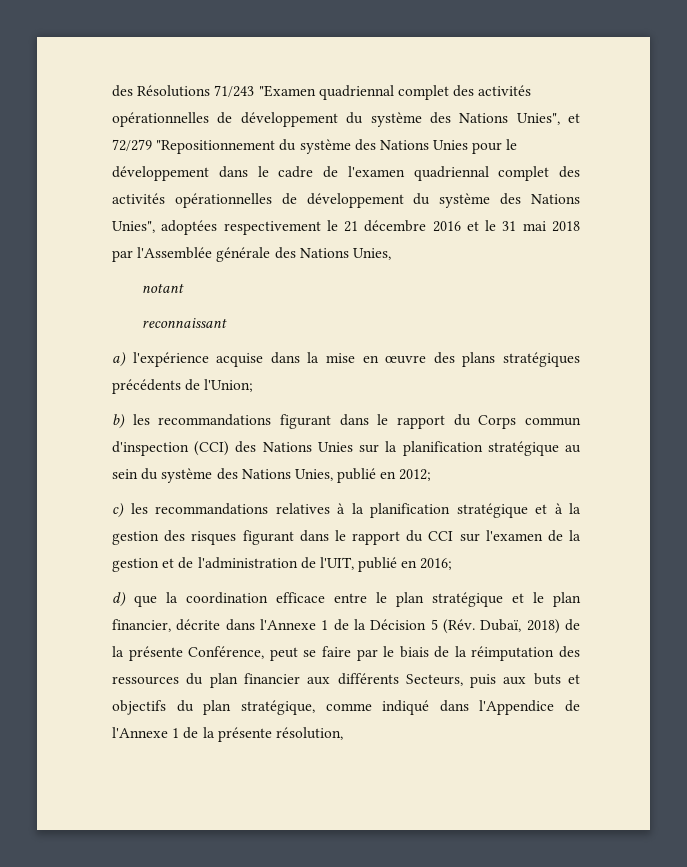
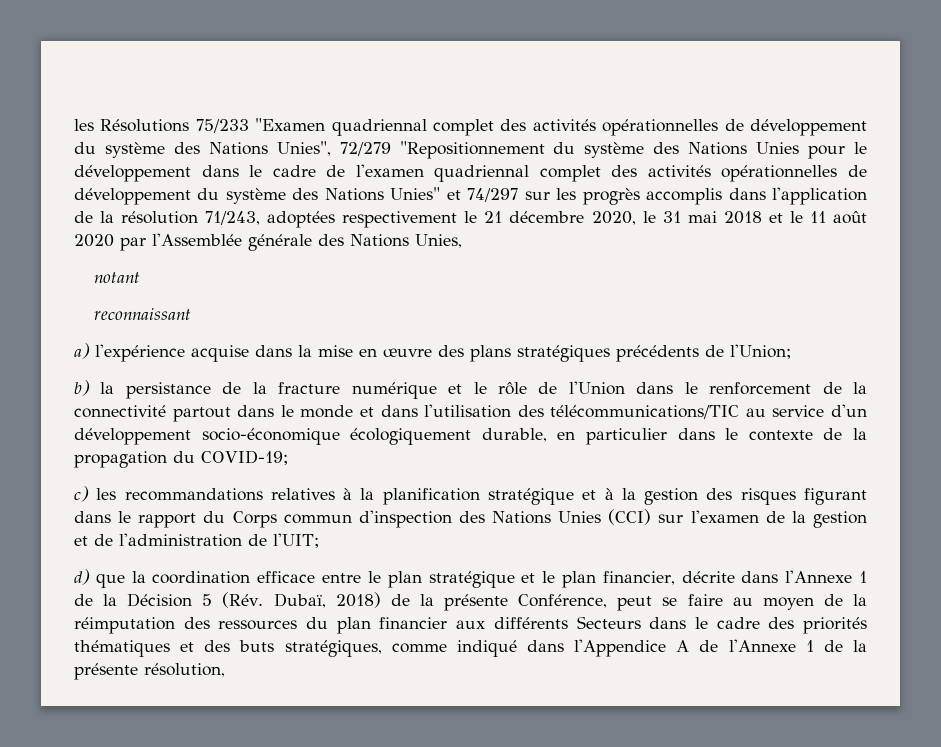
- des Résolutions 71/243 "Examen quadriennal complet des activités opérationnelles de développement du système des Nations Unies", et 72/279 "Repositionnement du système des Nations Unies pour le développement dans le cadre de l'examen quadriennal complet des activités opérationnelles de développement du système des Nations Unies", adoptées respectivement le 21 décembre 2016 et le 31 mai 2018 par l'Assemblée générale des Nations Unies,
+ les Résolutions 75/233 "Examen quadriennal complet des activités opérationnelles de développement du système des Nations Unies", 72/279 "Repositionnement du système des Nations Unies pour le développement dans le cadre de l'examen quadriennal complet des activités opérationnelles de développement du système des Nations Unies" et 74/297 sur les progrès accomplis dans l'application de la résolution 71/243, adoptées respectivement le 21 décembre 2020, le 31 mai 2018 et le 11 août 2020 par l'Assemblée générale des Nations Unies,
- b) les recommandations figurant dans le rapport du Corps commun d'inspection (CCI) des Nations Unies sur la planification stratégique au sein du système des Nations Unies, publié en 2012;
+ b) la persistance de la fracture numérique et le rôle de l'Union dans le renforcement de la connectivité partout dans le monde et dans l'utilisation des télécommunications/TIC au service d'un développement socio-économique écologiquement durable, en particulier dans le contexte de la propagation du COVID-19;
- c) les recommandations relatives à la planification stratégique et à la gestion des risques figurant dans le rapport du CCI sur l'examen de la gestion et de l'administration de l'UIT, publié en 2016;
+ c) les recommandations relatives à la planification stratégique et à la gestion des risques figurant dans le rapport du Corps commun d'inspection des Nations Unies (CCI) sur l'examen de la gestion et de l'administration de l'UIT;
- d) que la coordination efficace entre le plan stratégique et le plan financier, décrite dans l'Annexe 1 de la Décision 5 (Rév. Dubaï, 2018) de la présente Conférence, peut se faire par le biais de la réimputation des ressources du plan financier aux différents Secteurs, puis aux buts et objectifs du plan stratégique, comme indiqué dans l'Appendice de l'Annexe 1 de la présente résolution,
+ d) que la coordination efficace entre le plan stratégique et le plan financier, décrite dans l'Annexe 1 de la Décision 5 (Rév. Dubaï, 2018) de la présente Conférence, peut se faire au moyen de la réimputation des ressources du plan financier aux différents Secteurs dans le cadre des priorités thématiques et des buts stratégiques, comme indiqué dans l'Appendice A de l'Annexe 1 de la présente résolution,

